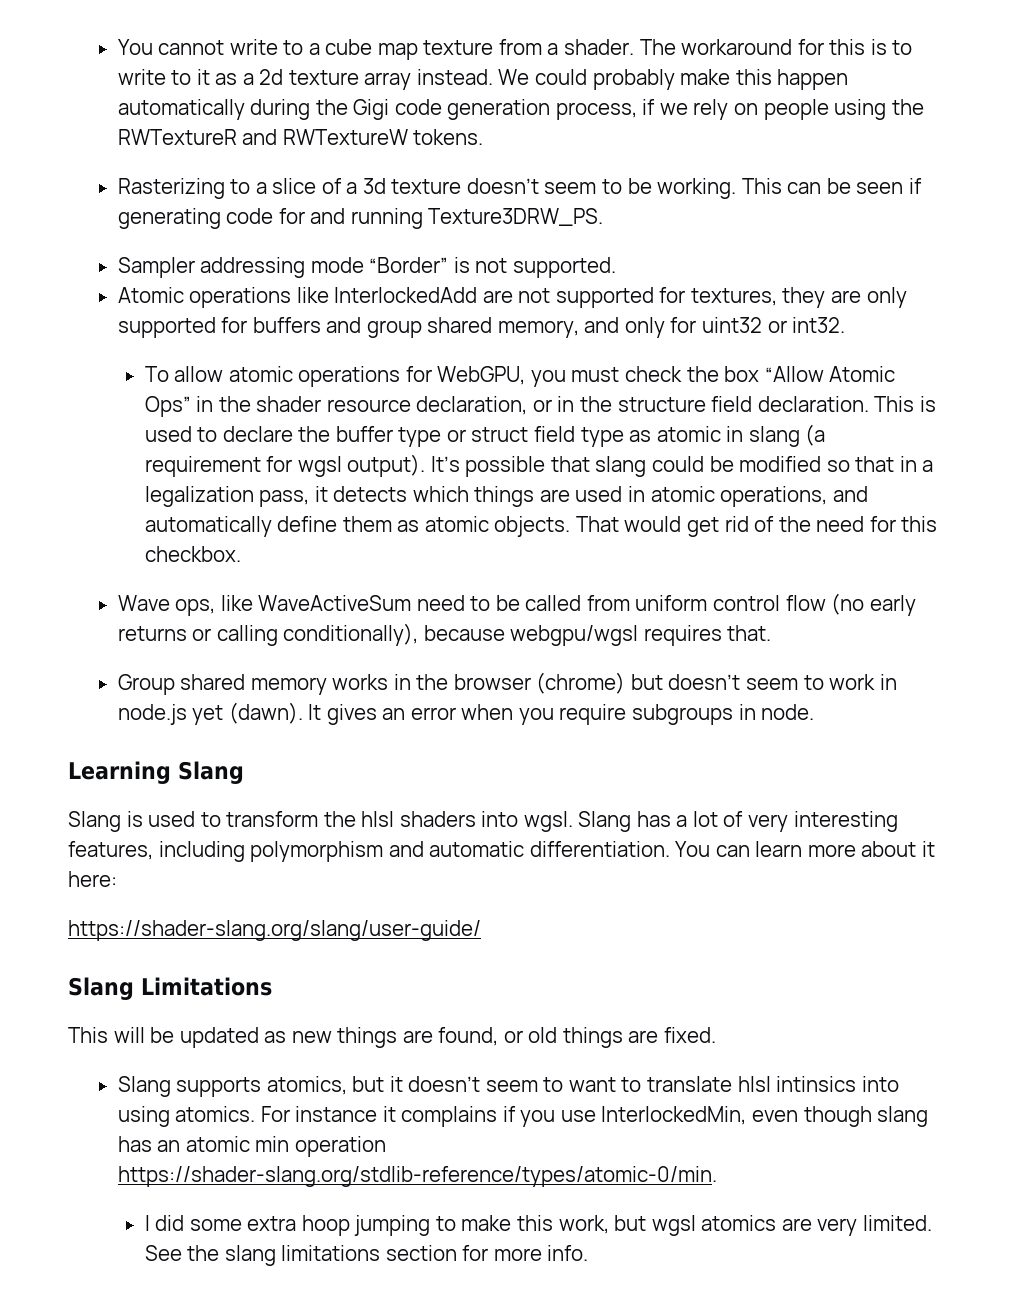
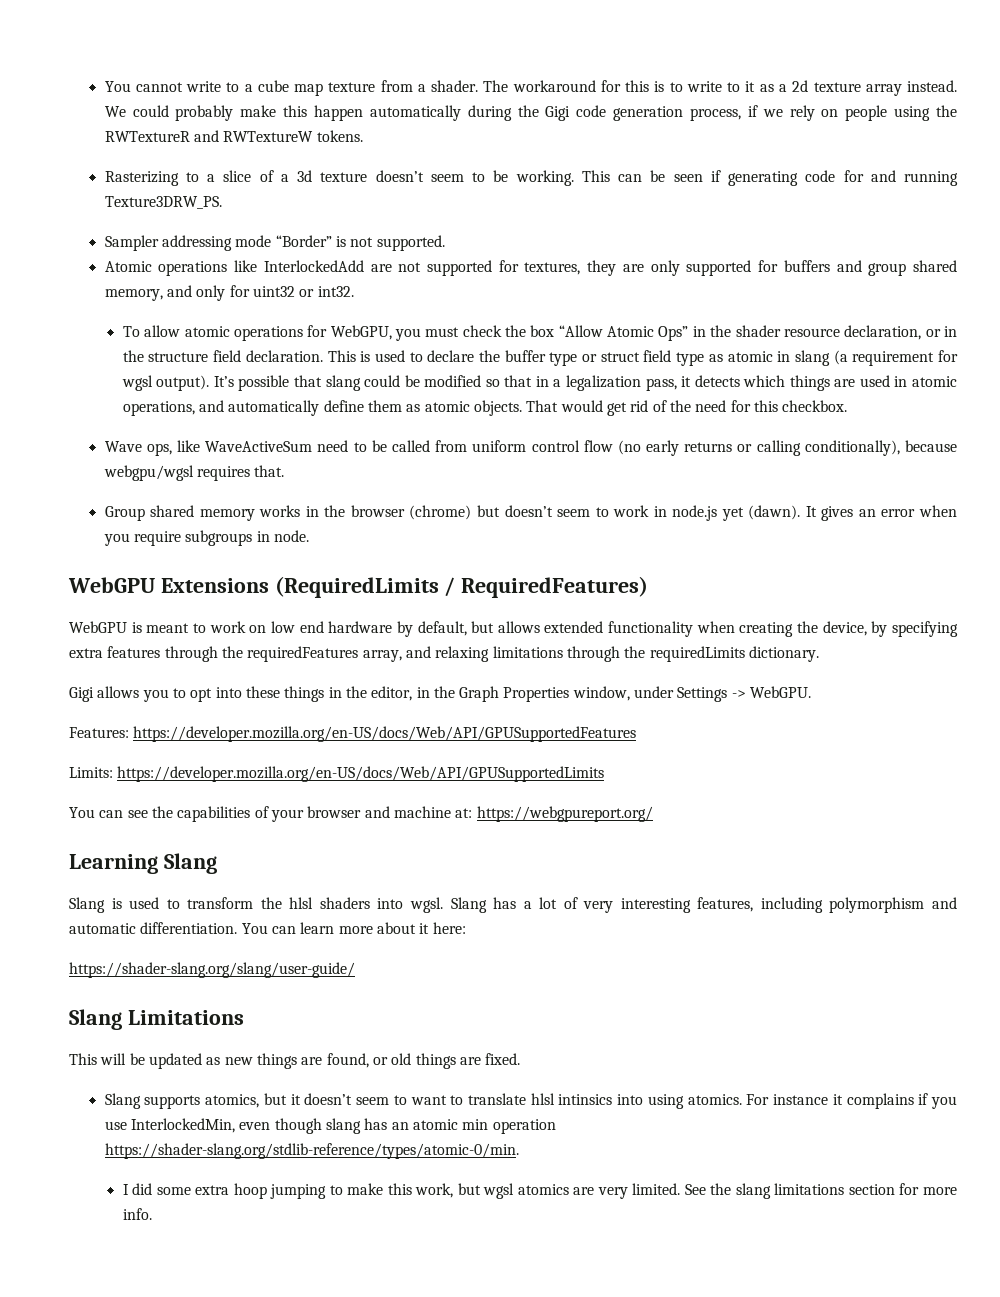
+ WebGPU Extensions (RequiredLimits / RequiredFeatures)
+ WebGPU is meant to work on low end hardware by default, but allows extended functionality when creating the device, by specifying extra features through the requiredFeatures array, and relaxing limitations through the requiredLimits dictionary.
+ Gigi allows you to opt into these things in the editor, in the Graph Properties window, under Settings -> WebGPU.
+ Features: https://developer.mozilla.org/en-US/docs/Web/API/GPUSupportedFeatures
+ Limits: https://developer.mozilla.org/en-US/docs/Web/API/GPUSupportedLimits
+ You can see the capabilities of your browser and machine at: https://webgpureport.org/

